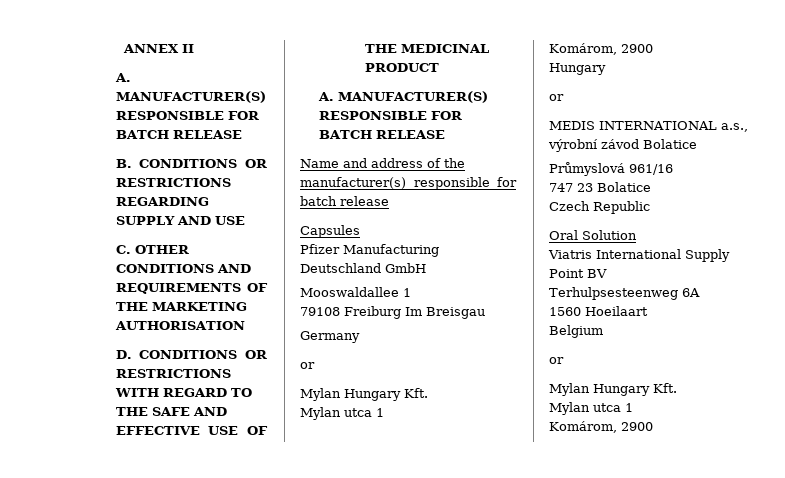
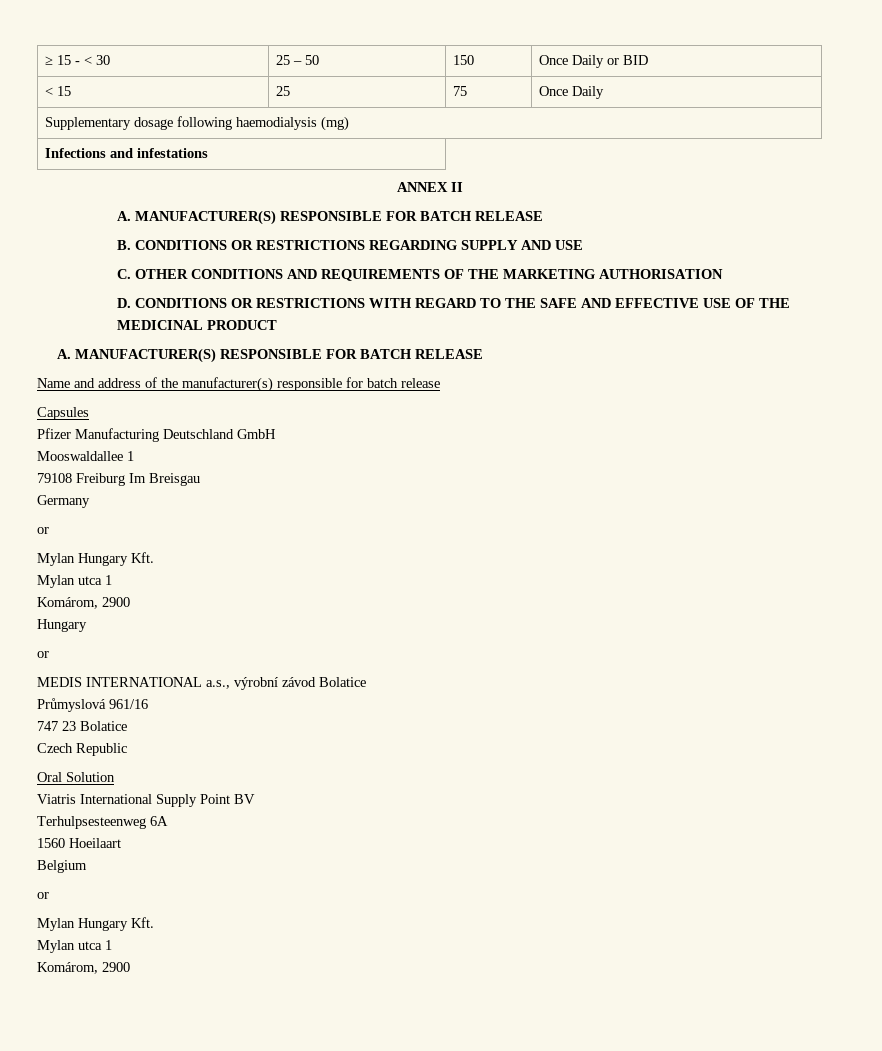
+ ≥ 15 - < 30 | 25 – 50 | 150 | Once Daily or BID
+ < 15 | 25 | 75 | Once Daily
+ Supplementary dosage following haemodialysis (mg)
+ Infections and infestations

